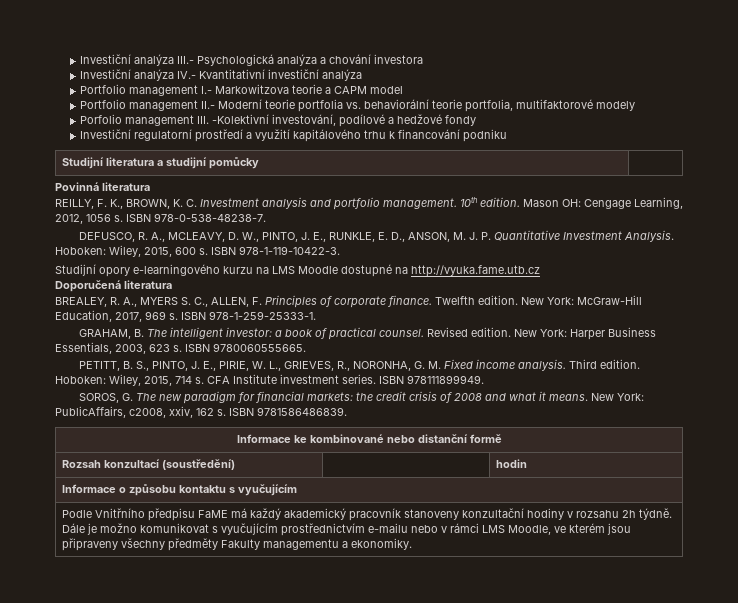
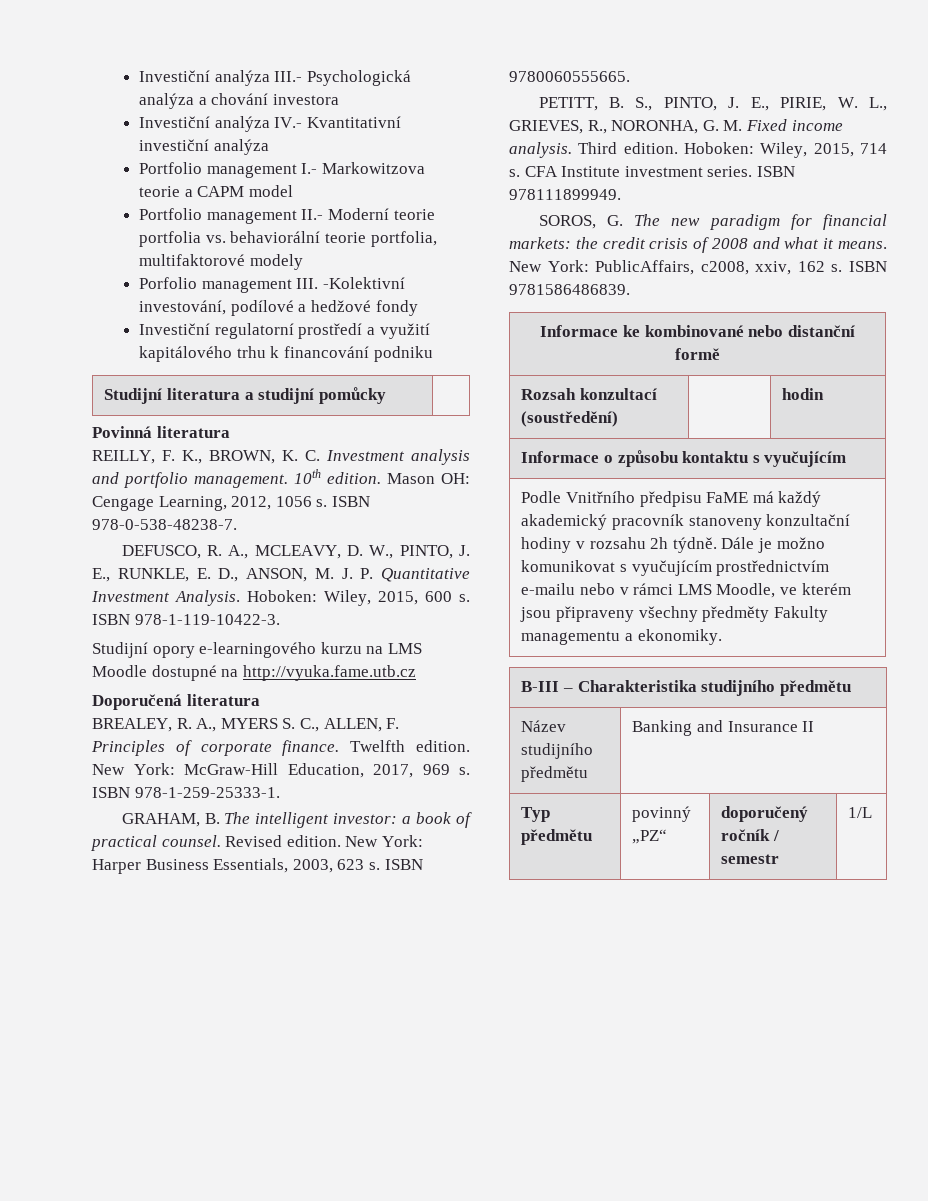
+ B-III – Charakteristika studijního předmětu
+ Název studijního předmětu | Banking and Insurance II
+ Typ předmětu | povinný „PZ“ | doporučený ročník / semestr | 1/L

